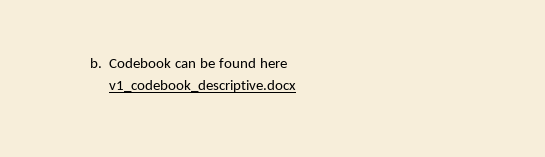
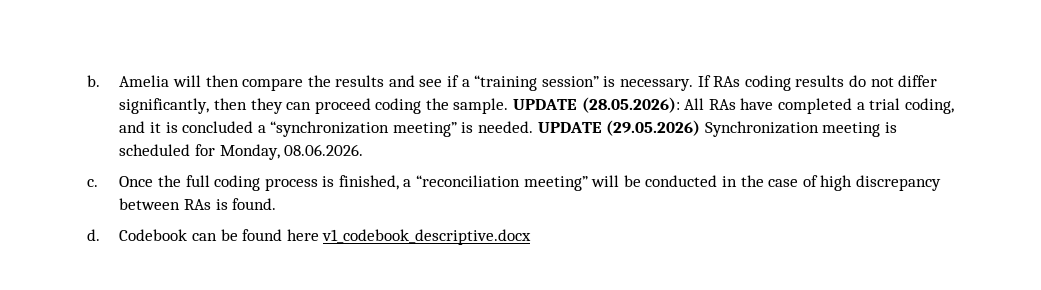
+ Amelia will then compare the results and see if a “training session” is necessary. If RAs coding results do not differ significantly, then they can proceed coding the sample. UPDATE (28.05.2026): All RAs have completed a trial coding, and it is concluded a “synchronization meeting” is needed. UPDATE (29.05.2026) Synchronization meeting is scheduled for Monday, 08.06.2026.
+ c. Once the full coding process is finished, a “reconciliation meeting” will be conducted in the case of high discrepancy between RAs is found.
+ d.

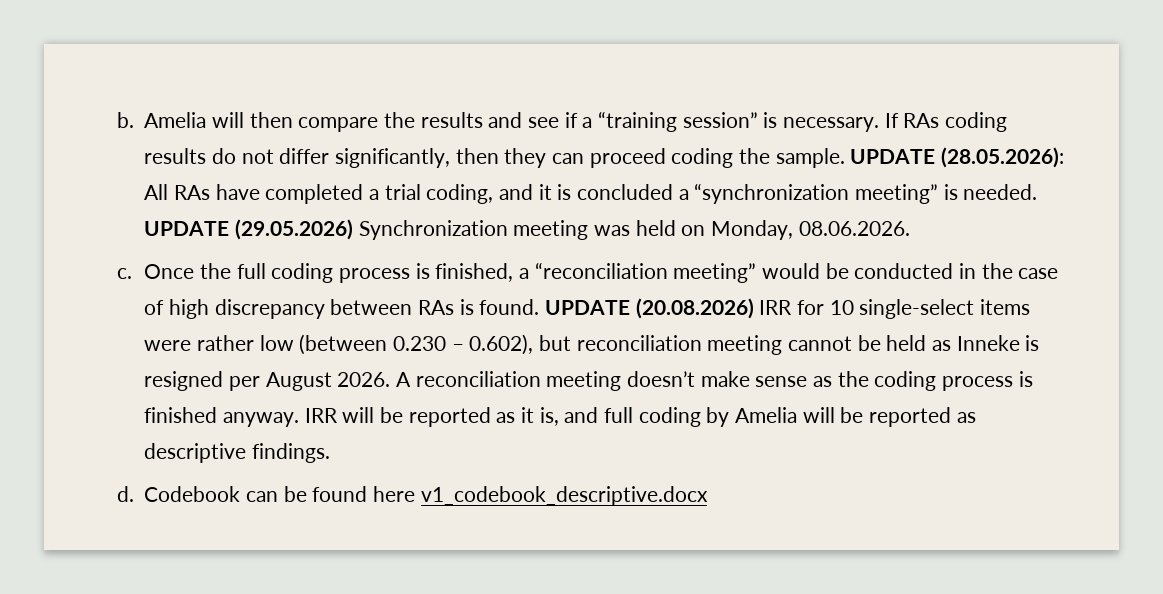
- UPDATE (29.05.2026) Synchronization meeting is scheduled for Monday, 08.06.2026.
+ UPDATE (29.05.2026) Synchronization meeting was held on Monday, 08.06.2026.
- Once the full coding process is finished, a “reconciliation meeting” will be conducted in the case of high discrepancy between RAs is found.
+ Once the full coding process is finished, a “reconciliation meeting” would be conducted in the case of high discrepancy between RAs is found. UPDATE (20.08.2026) IRR for 10 single-select items were rather low (between 0.230 – 0.602), but reconciliation meeting cannot be held as Inneke is resigned per August 2026. A reconciliation meeting doesn’t make sense as the coding process is finished anyway. IRR will be reported as it is, and full coding by Amelia will be reported as descriptive findings.

